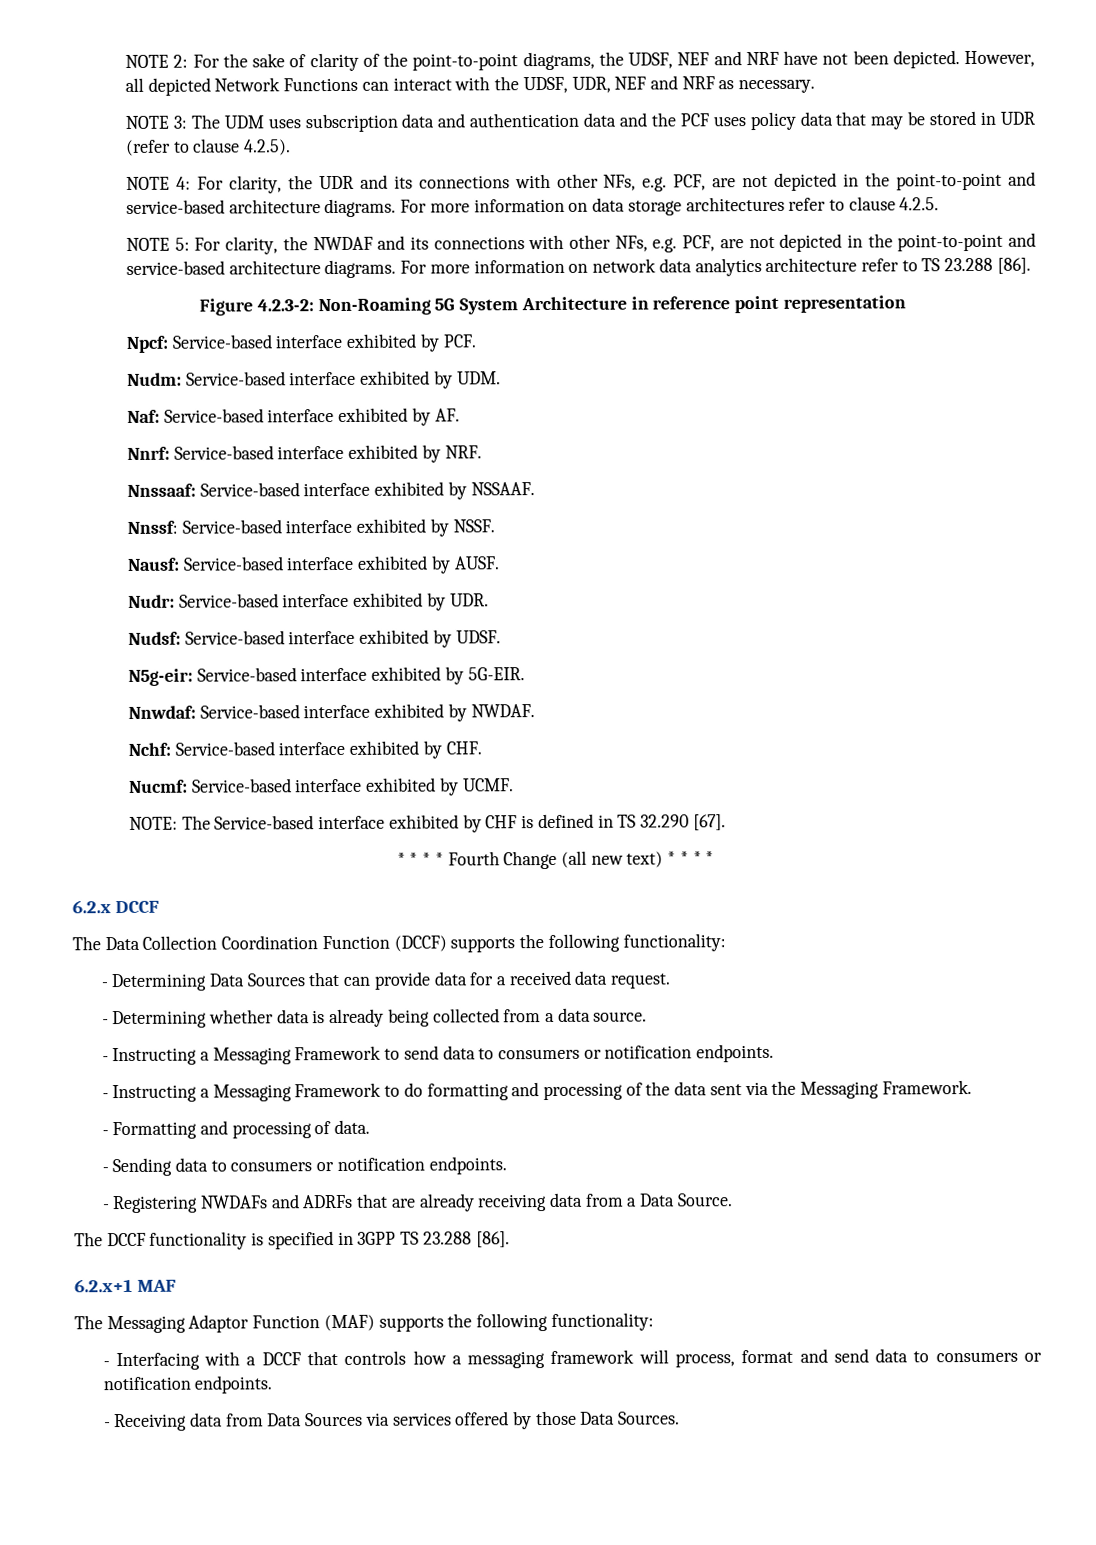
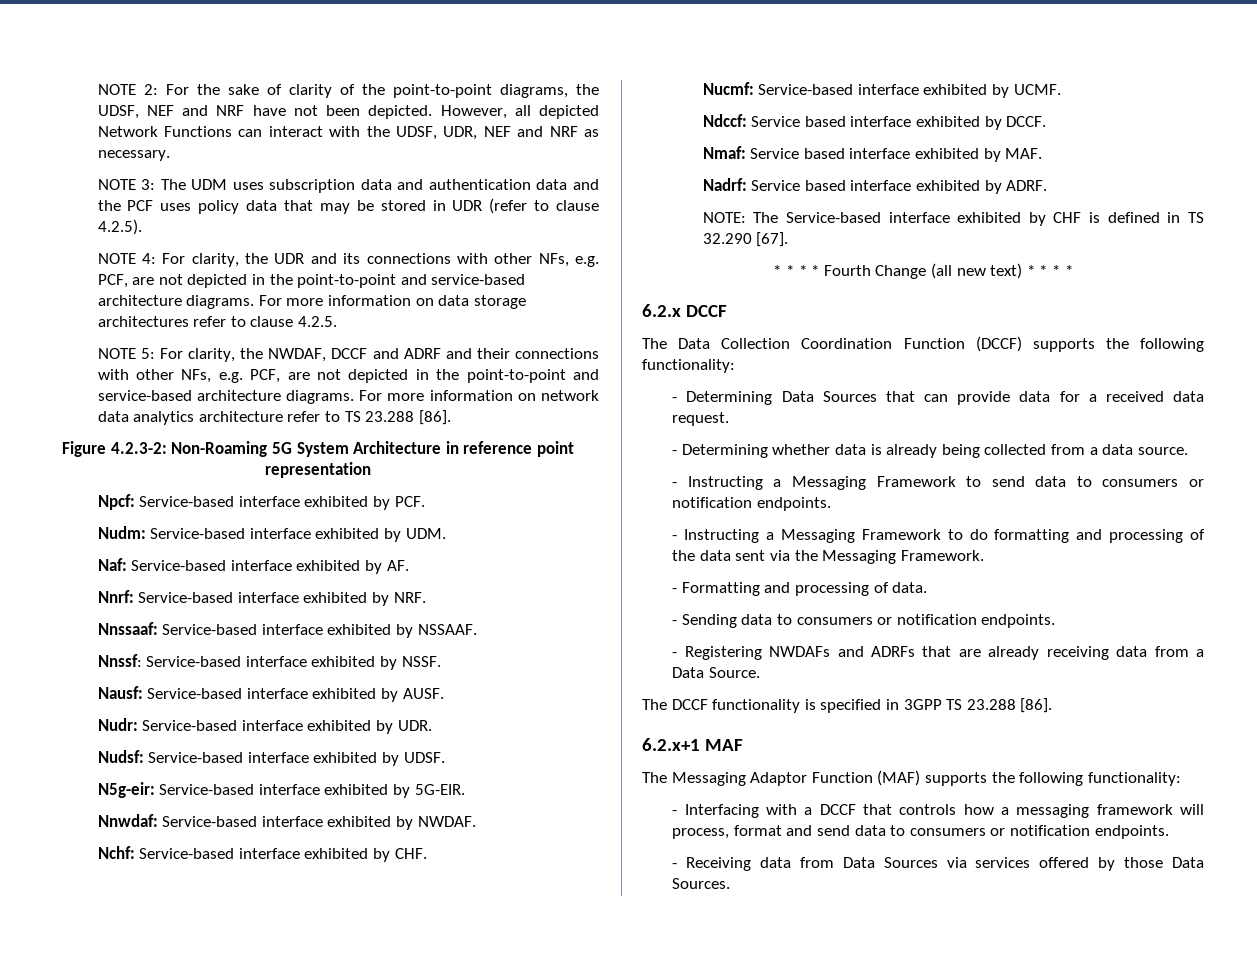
- NOTE 5: For clarity, the NWDAF and its connections with other NFs, e.g. PCF, are not depicted in the point-to-point and service-based architecture diagrams.
+ NOTE 5: For clarity, the NWDAF, DCCF and ADRF and their connections with other NFs, e.g. PCF, are not depicted in the point-to-point and service-based architecture diagrams.
+ Ndccf: Service based interface exhibited by DCCF.
+ Nmaf: Service based interface exhibited by MAF.
+ Nadrf: Service based interface exhibited by ADRF.

